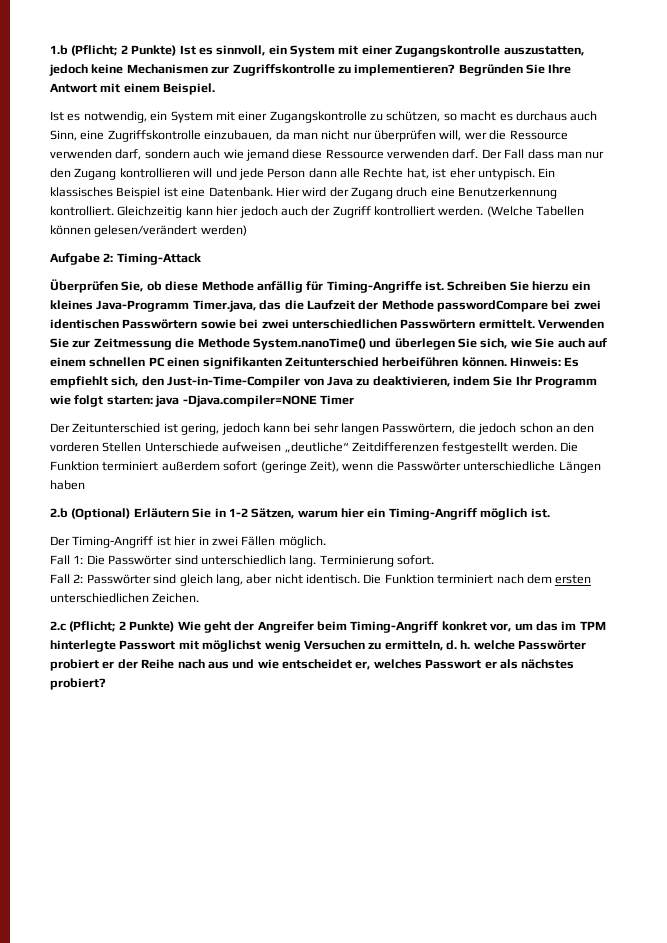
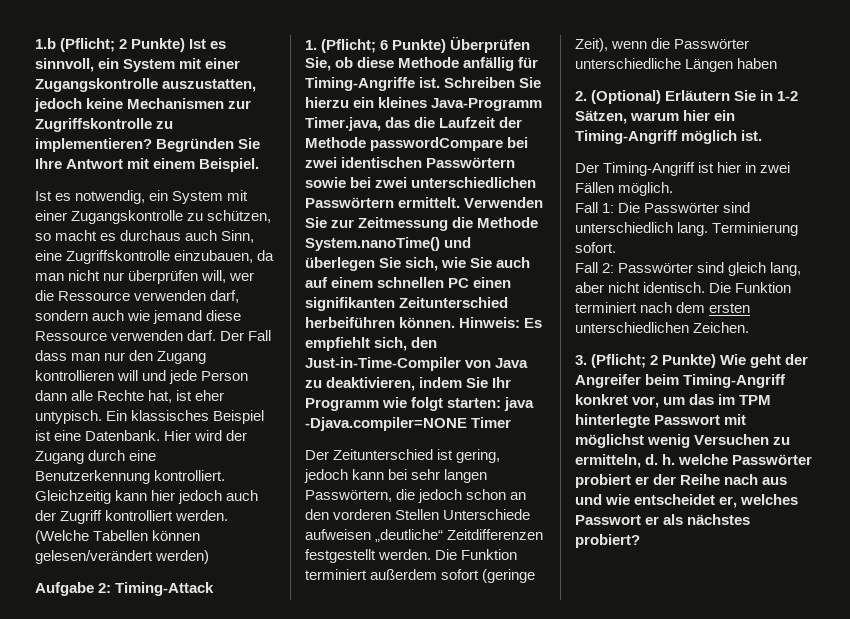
- Hier wird der Zugang druch eine Benutzerkennung kontrolliert.
+ Hier wird der Zugang durch eine Benutzerkennung kontrolliert.
- Überprüfen Sie, ob diese Methode anfällig für Timing-Angriffe ist.
+ 1. (Pflicht; 6 Punkte) Überprüfen Sie, ob diese Methode anfällig für Timing-Angriffe ist.
- 2.b (Optional) Erläutern Sie in 1-2 Sätzen, warum hier ein Timing-Angriff möglich ist.
+ 2. (Optional) Erläutern Sie in 1-2 Sätzen, warum hier ein Timing-Angriff möglich ist.
- 2.c (Pflicht; 2 Punkte) Wie geht der Angreifer beim Timing-Angriff konkret vor, um das im TPM hinterlegte Passwort mit möglichst wenig Versuchen zu ermitteln, d. h. welche Passwörter probiert er der Reihe nach aus und wie entscheidet er, welches Passwort er als nächstes probiert?
+ 3. (Pflicht; 2 Punkte) Wie geht der Angreifer beim Timing-Angriff konkret vor, um das im TPM hinterlegte Passwort mit möglichst wenig Versuchen zu ermitteln, d. h. welche Passwörter probiert er der Reihe nach aus und wie entscheidet er, welches Passwort er als nächstes probiert?

